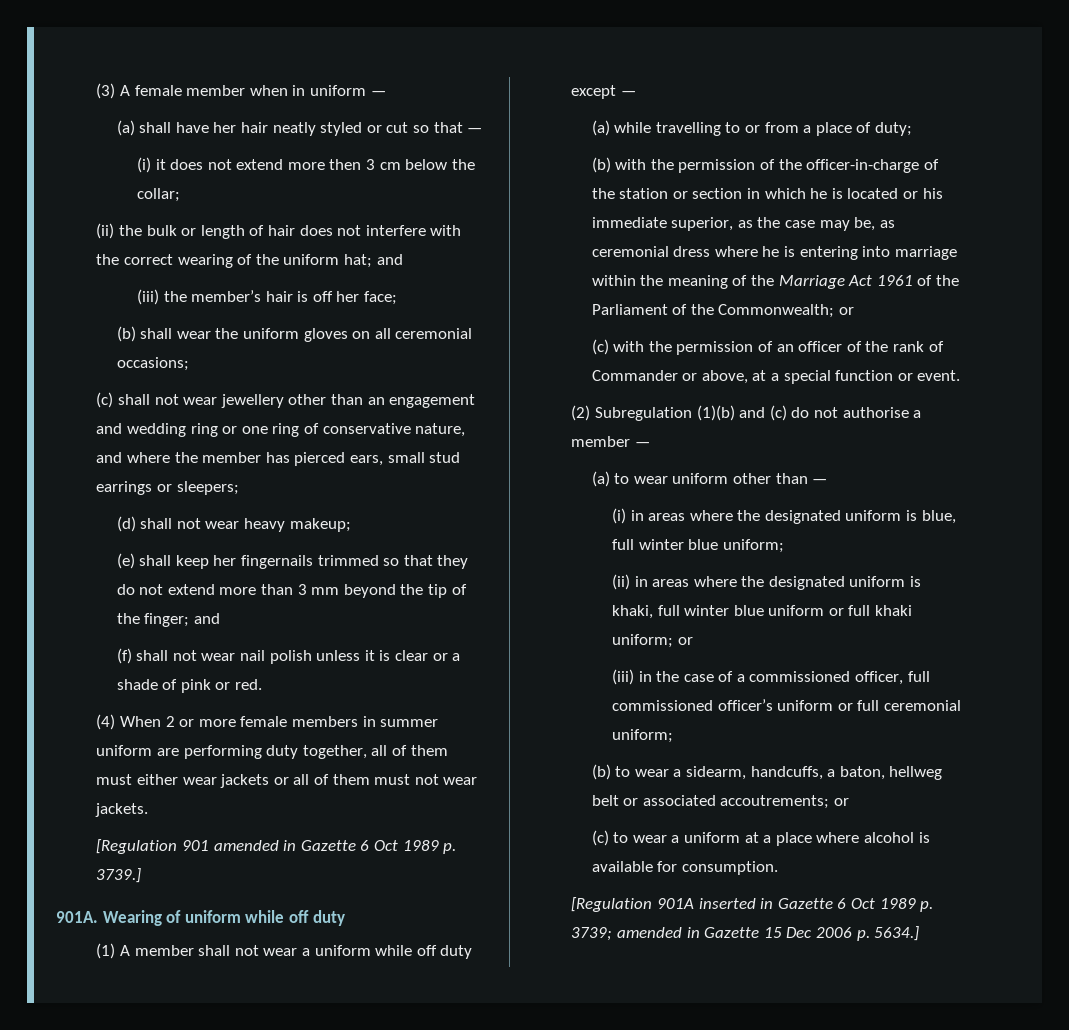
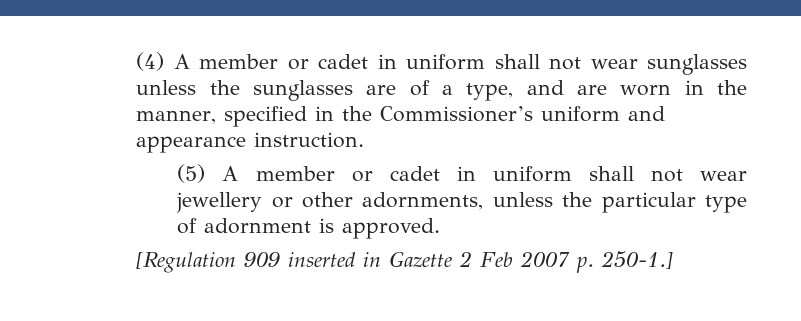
- (3) A female member when in uniform —
- (a) shall have her hair neatly styled or cut so that —
- (i) it does not extend more then 3 cm below the collar;
- (ii) the bulk or length of hair does not interfere with the correct wearing of the uniform hat; and
- (iii) the member’s hair is off her face;
- (b) shall wear the uniform gloves on all ceremonial occasions;
- (c) shall not wear jewellery other than an engagement and wedding ring or one ring of conservative nature, and where the member has pierced ears, small stud earrings or sleepers;
- (d) shall not wear heavy makeup;
- (e) shall keep her fingernails trimmed so that they do not extend more than 3 mm beyond the tip of the finger; and
- (f) shall not wear nail polish unless it is clear or a shade of pink or red.
- (4) When 2 or more female members in summer uniform are performing duty together, all of them must either wear jackets or all of them must not wear jackets.
- [Regulation 901 amended in Gazette 6 Oct 1989 p. 3739.]
- 901A. Wearing of uniform while off duty
- (1) A member shall not wear a uniform while off duty except —
- (a) while travelling to or from a place of duty;
- (b) with the permission of the officer-in-charge of the station or section in which he is located or his immediate superior, as the case may be, as ceremonial dress where he is entering into marriage within the meaning of the Marriage Act 1961 of the Parliament of the Commonwealth; or
- (c) with the permission of an officer of the rank of Commander or above, at a special function or event.
- (2) Subregulation (1)(b) and (c) do not authorise a member —
- (a) to wear uniform other than —
- (i) in areas where the designated uniform is blue, full winter blue uniform;
- (ii) in areas where the designated uniform is khaki, full winter blue uniform or full khaki uniform; or
- (iii) in the case of a commissioned officer, full commissioned officer’s uniform or full ceremonial uniform;
- (b) to wear a sidearm, handcuffs, a baton, hellweg belt or associated accoutrements; or
- (c) to wear a uniform at a place where alcohol is available for consumption.
- [Regulation 901A inserted in Gazette 6 Oct 1989 p. 3739; amended in Gazette 15 Dec 2006 p. 5634.]
+ (4) A member or cadet in uniform shall not wear sunglasses unless the sunglasses are of a type, and are worn in the manner, specified in the Commissioner’s uniform and appearance instruction.
+ (5) A member or cadet in uniform shall not wear jewellery or other adornments, unless the particular type of adornment is approved.
+ [Regulation 909 inserted in Gazette 2 Feb 2007 p. 250-1.]

